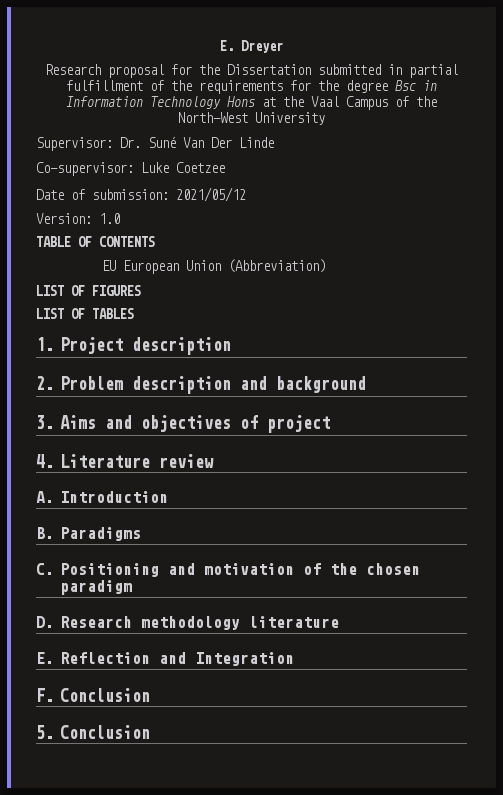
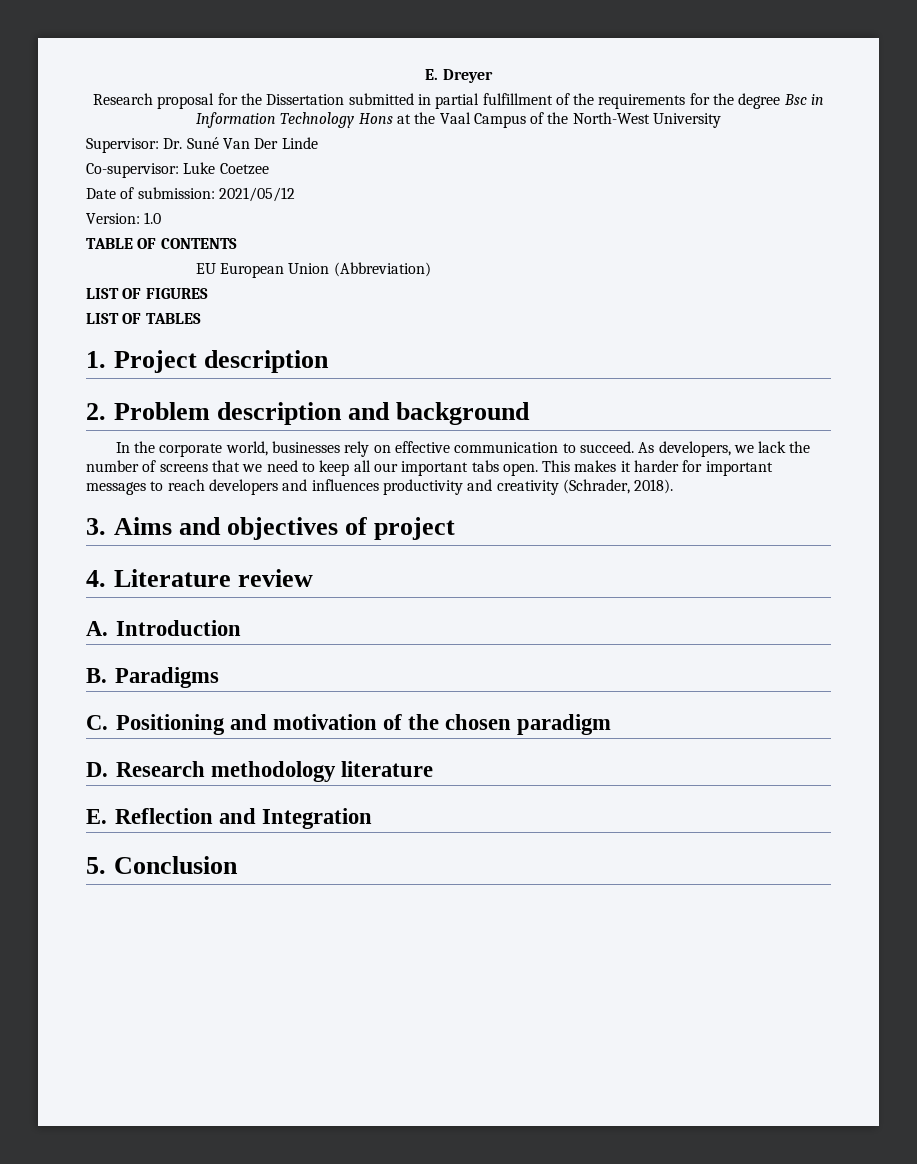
+ In the corporate world, businesses rely on effective communication to succeed. As developers, we lack the number of screens that we need to keep all our important tabs open. This makes it harder for important messages to reach developers and influences productivity and creativity (Schrader, 2018).
- F. Conclusion

